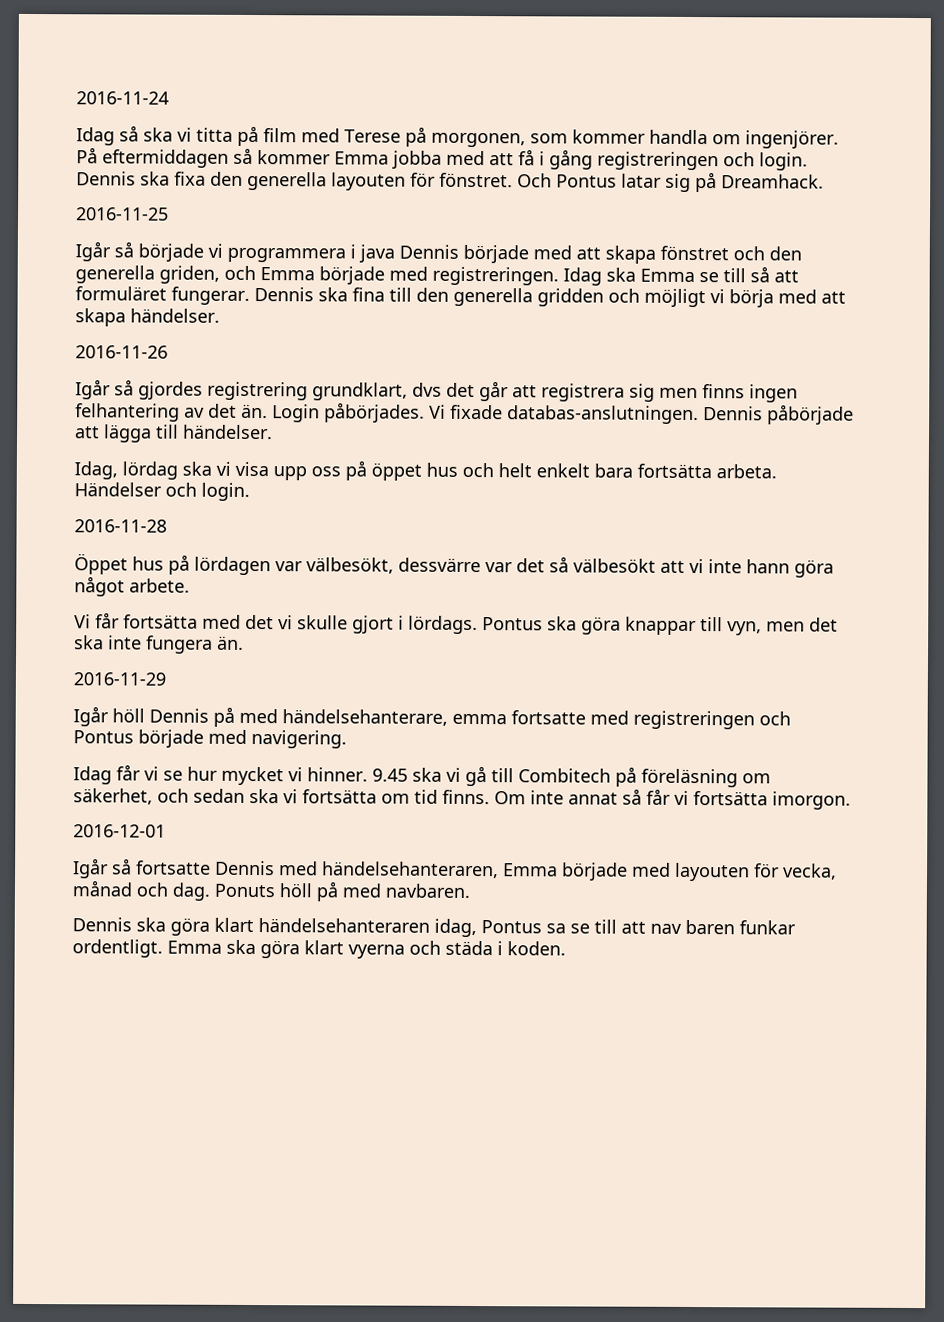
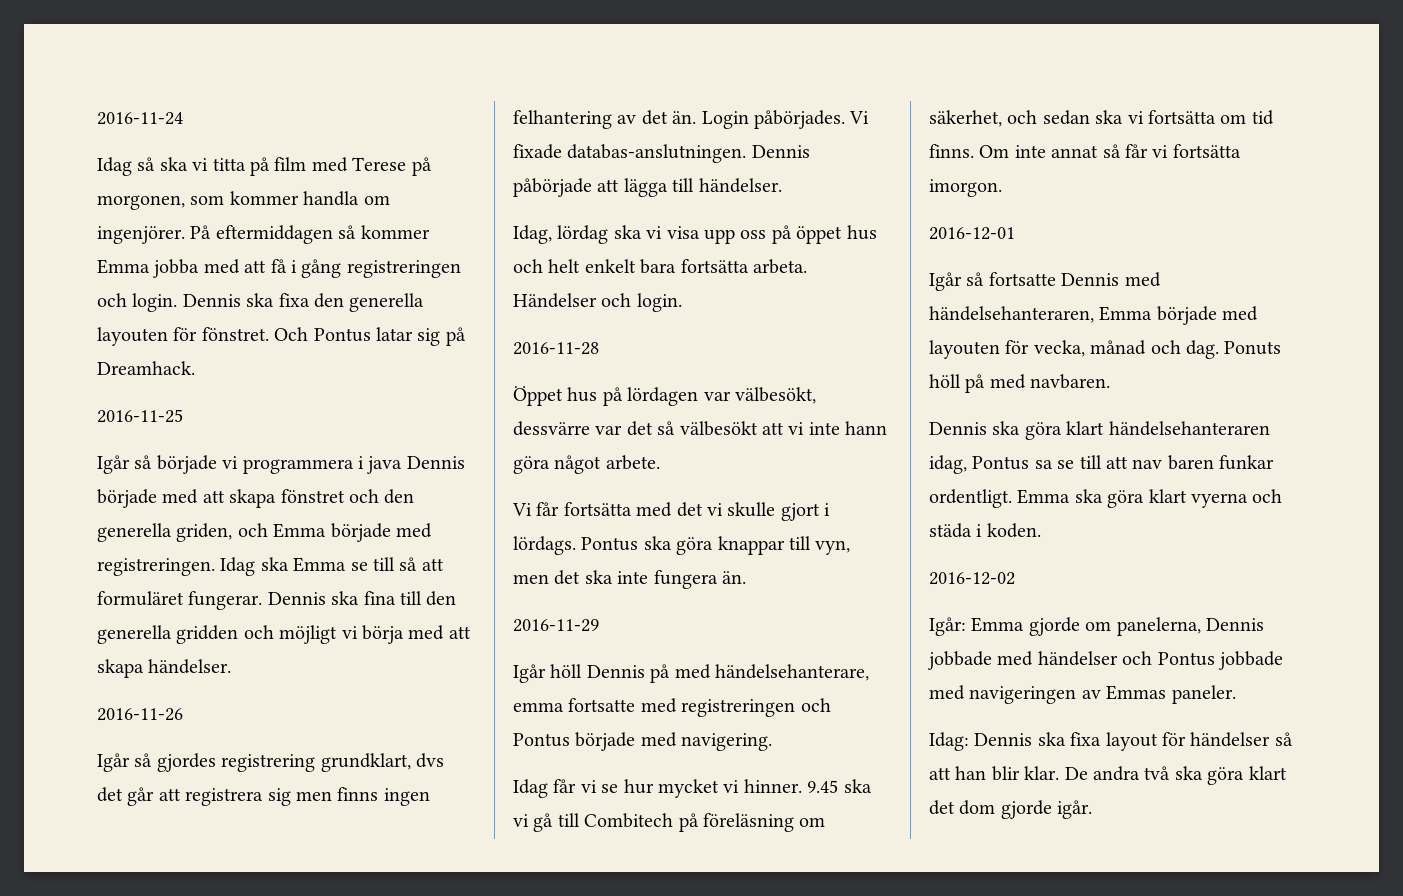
+ 2016-12-02
+ Igår: Emma gjorde om panelerna, Dennis jobbade med händelser och Pontus jobbade med navigeringen av Emmas paneler.
+ Idag: Dennis ska fixa layout för händelser så att han blir klar. De andra två ska göra klart det dom gjorde igår.

